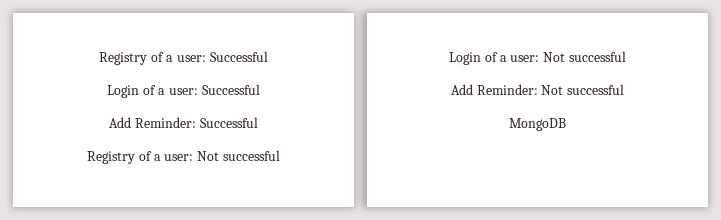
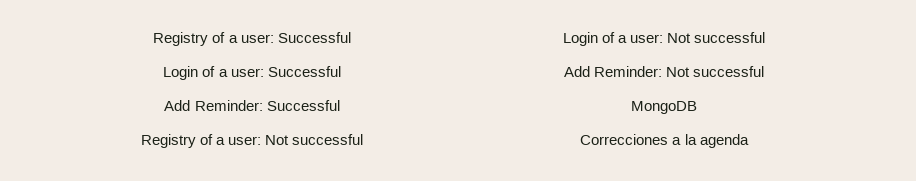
+ Correcciones a la agenda

